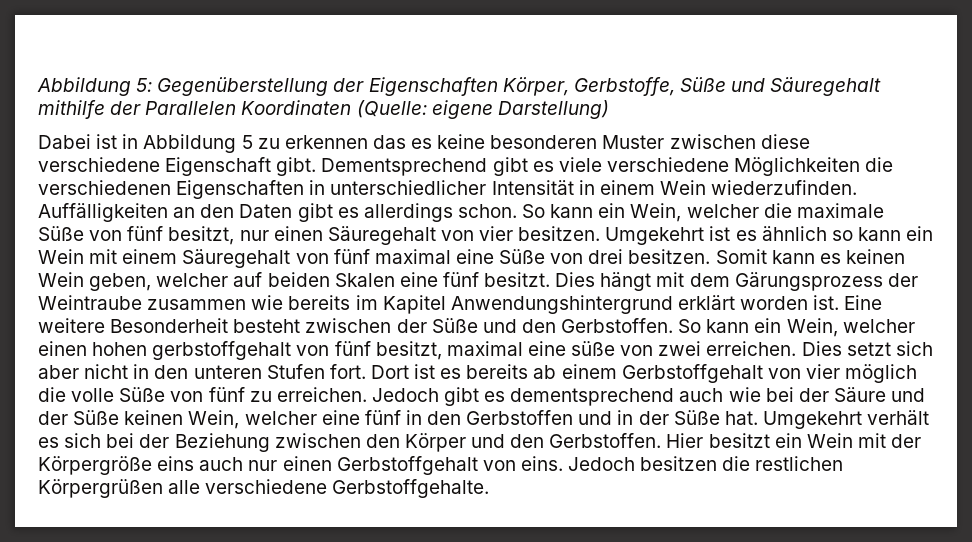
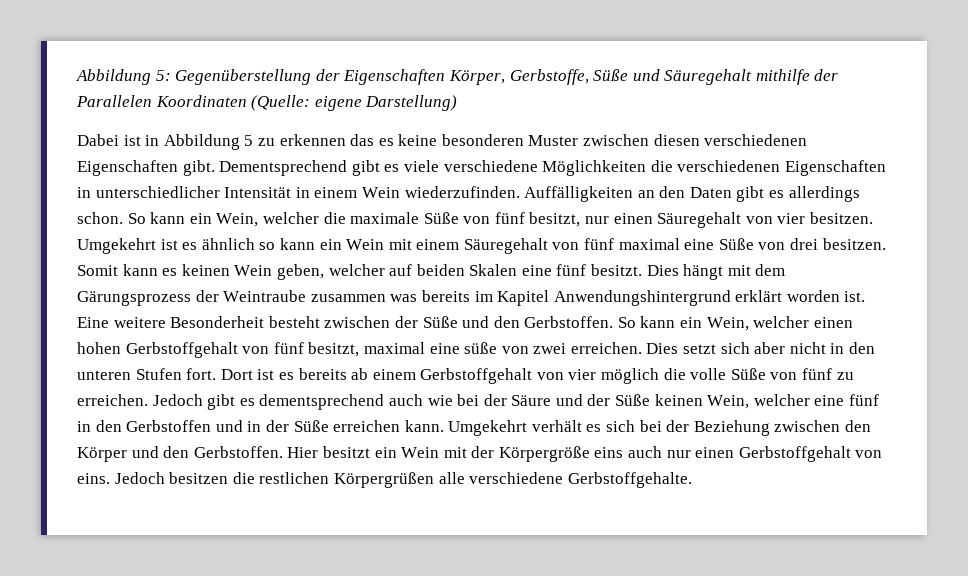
- Dabei ist in Abbildung 5 zu erkennen das es keine besonderen Muster zwischen diese verschiedene Eigenschaft gibt.
+ Dabei ist in Abbildung 5 zu erkennen das es keine besonderen Muster zwischen diesen verschiedenen Eigenschaften gibt.
- Dies hängt mit dem Gärungsprozess der Weintraube zusammen wie bereits im Kapitel Anwendungshintergrund erklärt worden ist.
+ Dies hängt mit dem Gärungsprozess der Weintraube zusammen was bereits im Kapitel Anwendungshintergrund erklärt worden ist.
- So kann ein Wein, welcher einen hohen gerbstoffgehalt von fünf besitzt, maximal eine süße von zwei erreichen.
+ So kann ein Wein, welcher einen hohen Gerbstoffgehalt von fünf besitzt, maximal eine süße von zwei erreichen.
- Jedoch gibt es dementsprechend auch wie bei der Säure und der Süße keinen Wein, welcher eine fünf in den Gerbstoffen und in der Süße hat.
+ Jedoch gibt es dementsprechend auch wie bei der Säure und der Süße keinen Wein, welcher eine fünf in den Gerbstoffen und in der Süße erreichen kann.

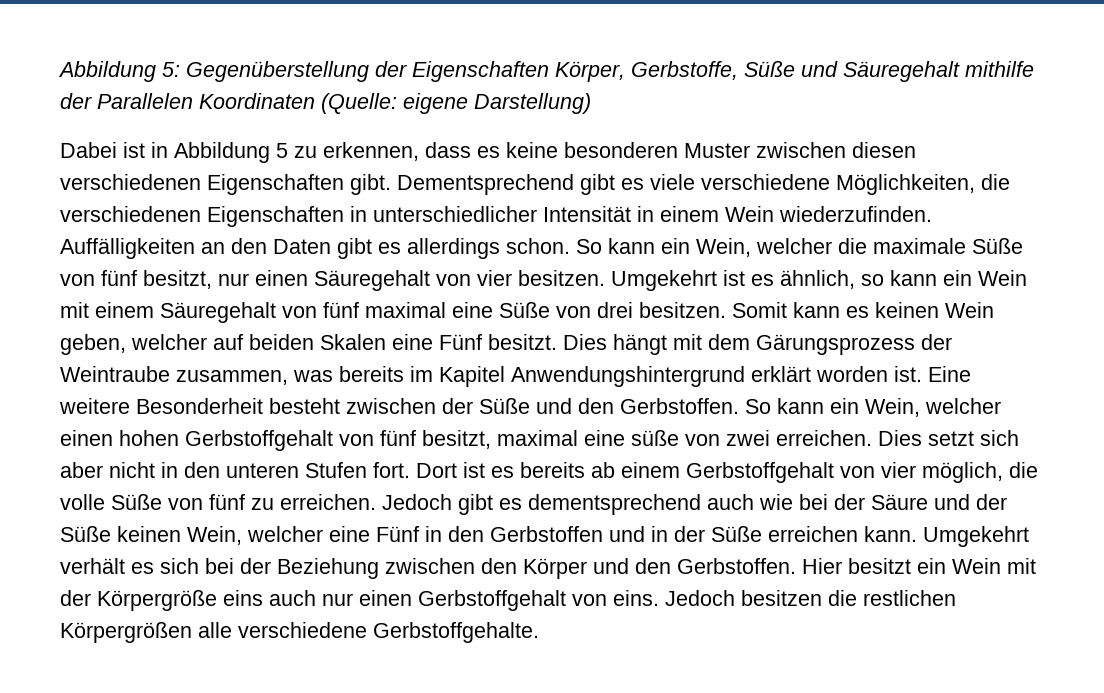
- Dabei ist in Abbildung 5 zu erkennen das es keine besonderen Muster zwischen diesen verschiedenen Eigenschaften gibt.
+ Dabei ist in Abbildung 5 zu erkennen, dass es keine besonderen Muster zwischen diesen verschiedenen Eigenschaften gibt.
- Dementsprechend gibt es viele verschiedene Möglichkeiten die verschiedenen Eigenschaften in unterschiedlicher Intensität in einem Wein wiederzufinden.
+ Dementsprechend gibt es viele verschiedene Möglichkeiten, die verschiedenen Eigenschaften in unterschiedlicher Intensität in einem Wein wiederzufinden.
- Umgekehrt ist es ähnlich so kann ein Wein mit einem Säuregehalt von fünf maximal eine Süße von drei besitzen.
+ Umgekehrt ist es ähnlich, so kann ein Wein mit einem Säuregehalt von fünf maximal eine Süße von drei besitzen.
- Somit kann es keinen Wein geben, welcher auf beiden Skalen eine fünf besitzt.
+ Somit kann es keinen Wein geben, welcher auf beiden Skalen eine Fünf besitzt.
- Dies hängt mit dem Gärungsprozess der Weintraube zusammen was bereits im Kapitel Anwendungshintergrund erklärt worden ist.
+ Dies hängt mit dem Gärungsprozess der Weintraube zusammen, was bereits im Kapitel Anwendungshintergrund erklärt worden ist.
- Dort ist es bereits ab einem Gerbstoffgehalt von vier möglich die volle Süße von fünf zu erreichen.
+ Dort ist es bereits ab einem Gerbstoffgehalt von vier möglich, die volle Süße von fünf zu erreichen.
- Jedoch gibt es dementsprechend auch wie bei der Säure und der Süße keinen Wein, welcher eine fünf in den Gerbstoffen und in der Süße erreichen kann.
+ Jedoch gibt es dementsprechend auch wie bei der Säure und der Süße keinen Wein, welcher eine Fünf in den Gerbstoffen und in der Süße erreichen kann.
- Jedoch besitzen die restlichen Körpergrüßen alle verschiedene Gerbstoffgehalte.
+ Jedoch besitzen die restlichen Körpergrößen alle verschiedene Gerbstoffgehalte.

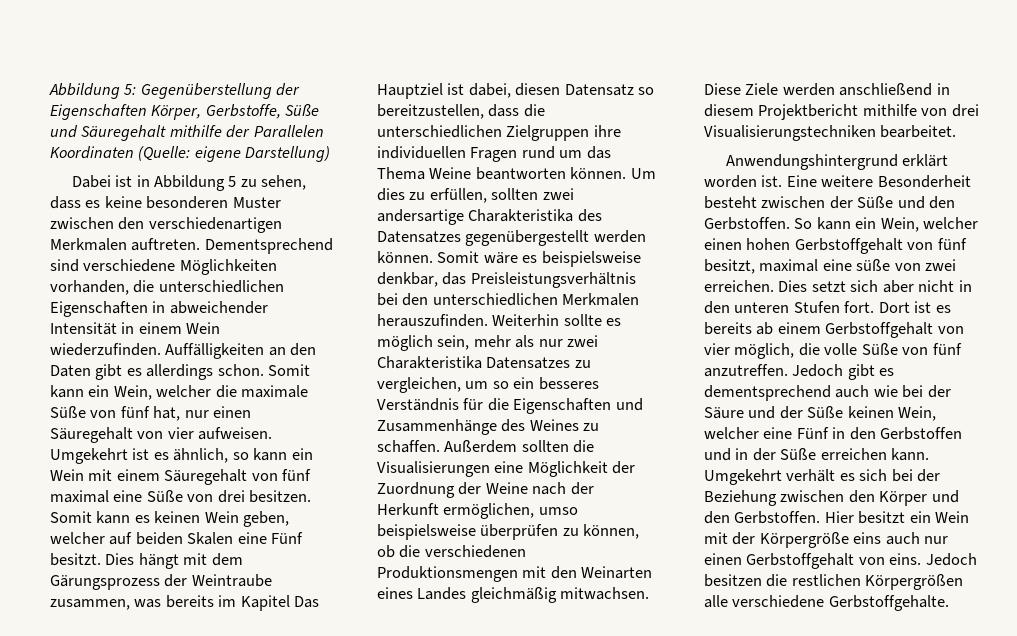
- Dabei ist in Abbildung 5 zu erkennen, dass es keine besonderen Muster zwischen diesen verschiedenen Eigenschaften gibt. Dementsprechend gibt es viele verschiedene Möglichkeiten, die verschiedenen Eigenschaften in unterschiedlicher Intensität in einem Wein wiederzufinden.
+ Dabei ist in Abbildung 5 zu sehen, dass es keine besonderen Muster zwischen den verschiedenartigen Merkmalen auftreten. Dementsprechend sind verschiedene Möglichkeiten vorhanden, die unterschiedlichen Eigenschaften in abweichender Intensität in einem Wein wiederzufinden.
- So kann ein Wein, welcher die maximale Süße von fünf besitzt, nur einen Säuregehalt von vier besitzen.
+ Somit kann ein Wein, welcher die maximale Süße von fünf hat, nur einen Säuregehalt von vier aufweisen.
- Dies hängt mit dem Gärungsprozess der Weintraube zusammen, was bereits im Kapitel Anwendungshintergrund erklärt worden ist.
+ Dies hängt mit dem Gärungsprozess der Weintraube zusammen, was bereits im Kapitel Das Hauptziel ist dabei, diesen Datensatz so bereitzustellen, dass die unterschiedlichen Zielgruppen ihre individuellen Fragen rund um das Thema Weine beantworten können. Um dies zu erfüllen, sollten zwei andersartige Charakteristika des Datensatzes gegenübergestellt werden können. Somit wäre es beispielsweise denkbar, das Preisleistungsverhältnis bei den unterschiedlichen Merkmalen herauszufinden. Weiterhin sollte es möglich sein, mehr als nur zwei Charakteristika Datensatzes zu vergleichen, um so ein besseres Verständnis für die Eigenschaften und Zusammenhänge des Weines zu schaffen. Außerdem sollten die Visualisierungen eine Möglichkeit der Zuordnung der Weine nach der Herkunft ermöglichen, umso beispielsweise überprüfen zu können, ob die verschiedenen Produktionsmengen mit den Weinarten eines Landes gleichmäßig mitwachsen. Diese Ziele werden anschließend in diesem Projektbericht mithilfe von drei Visualisierungstechniken bearbeitet.
+ Anwendungshintergrund erklärt worden ist.
- Dort ist es bereits ab einem Gerbstoffgehalt von vier möglich, die volle Süße von fünf zu erreichen.
+ Dort ist es bereits ab einem Gerbstoffgehalt von vier möglich, die volle Süße von fünf anzutreffen.

